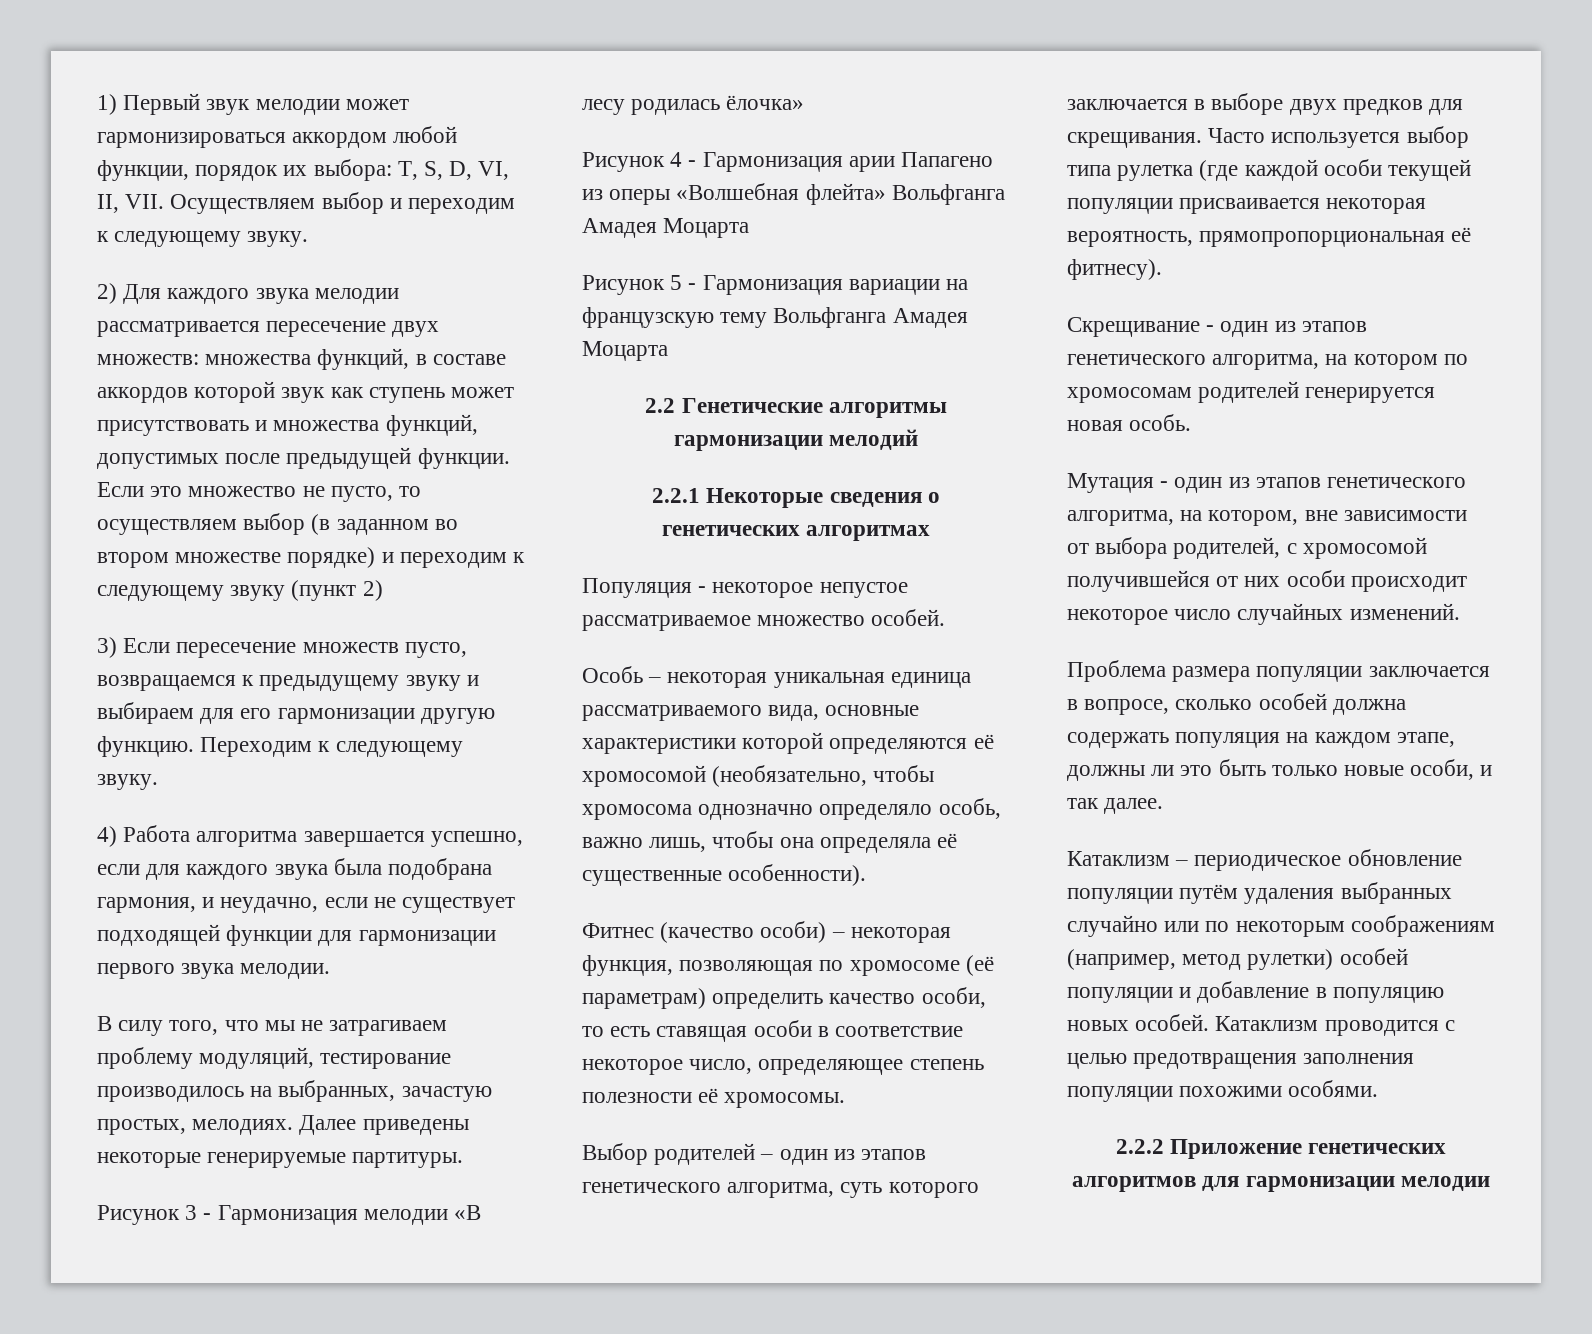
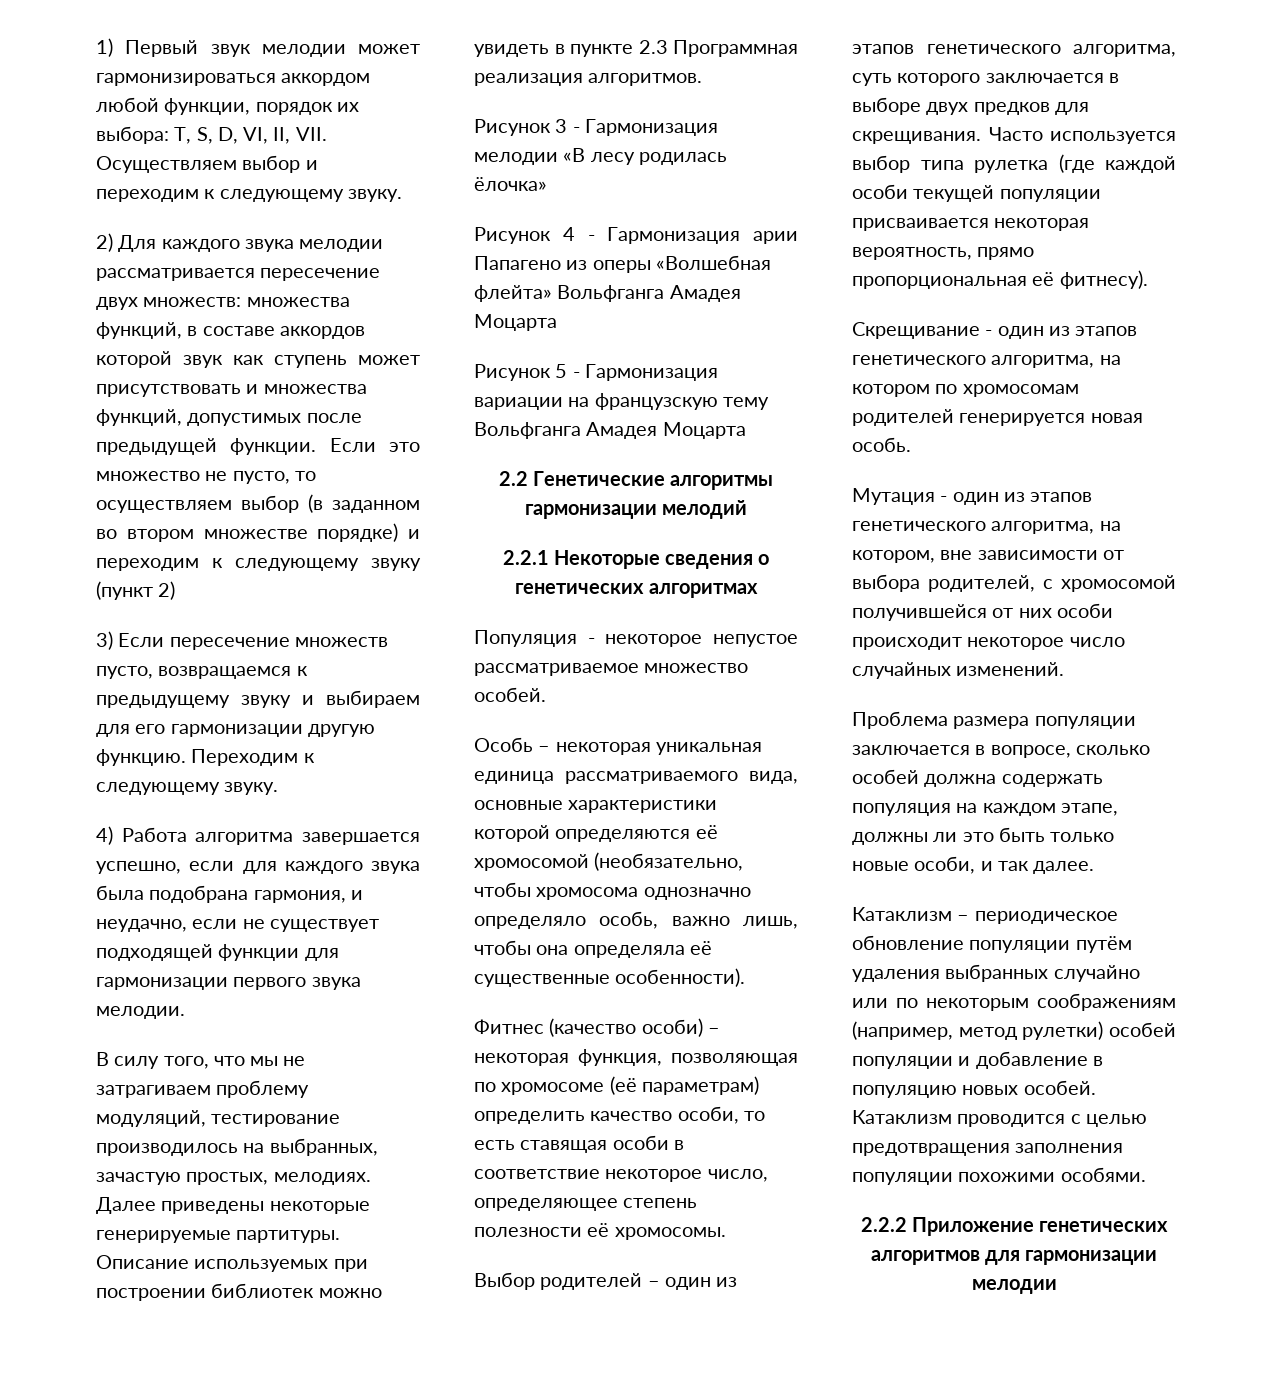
+ Описание используемых при построении библиотек можно увидеть в пункте 2.3 Программная реализация алгоритмов.
- Часто используется выбор типа рулетка (где каждой особи текущей популяции присваивается некоторая вероятность, прямопропорциональная её фитнесу).
+ Часто используется выбор типа рулетка (где каждой особи текущей популяции присваивается некоторая вероятность, прямо пропорциональная её фитнесу).

